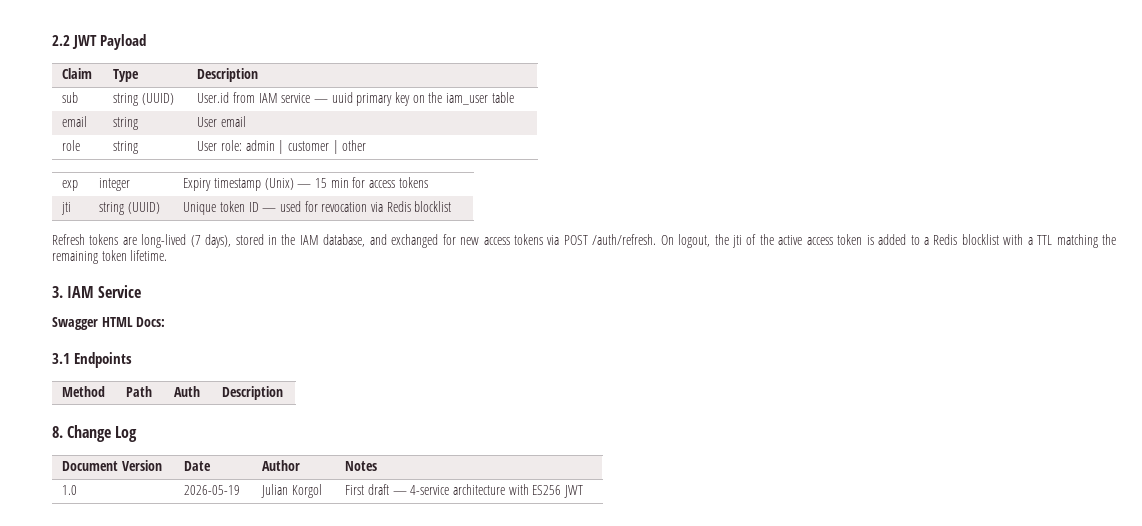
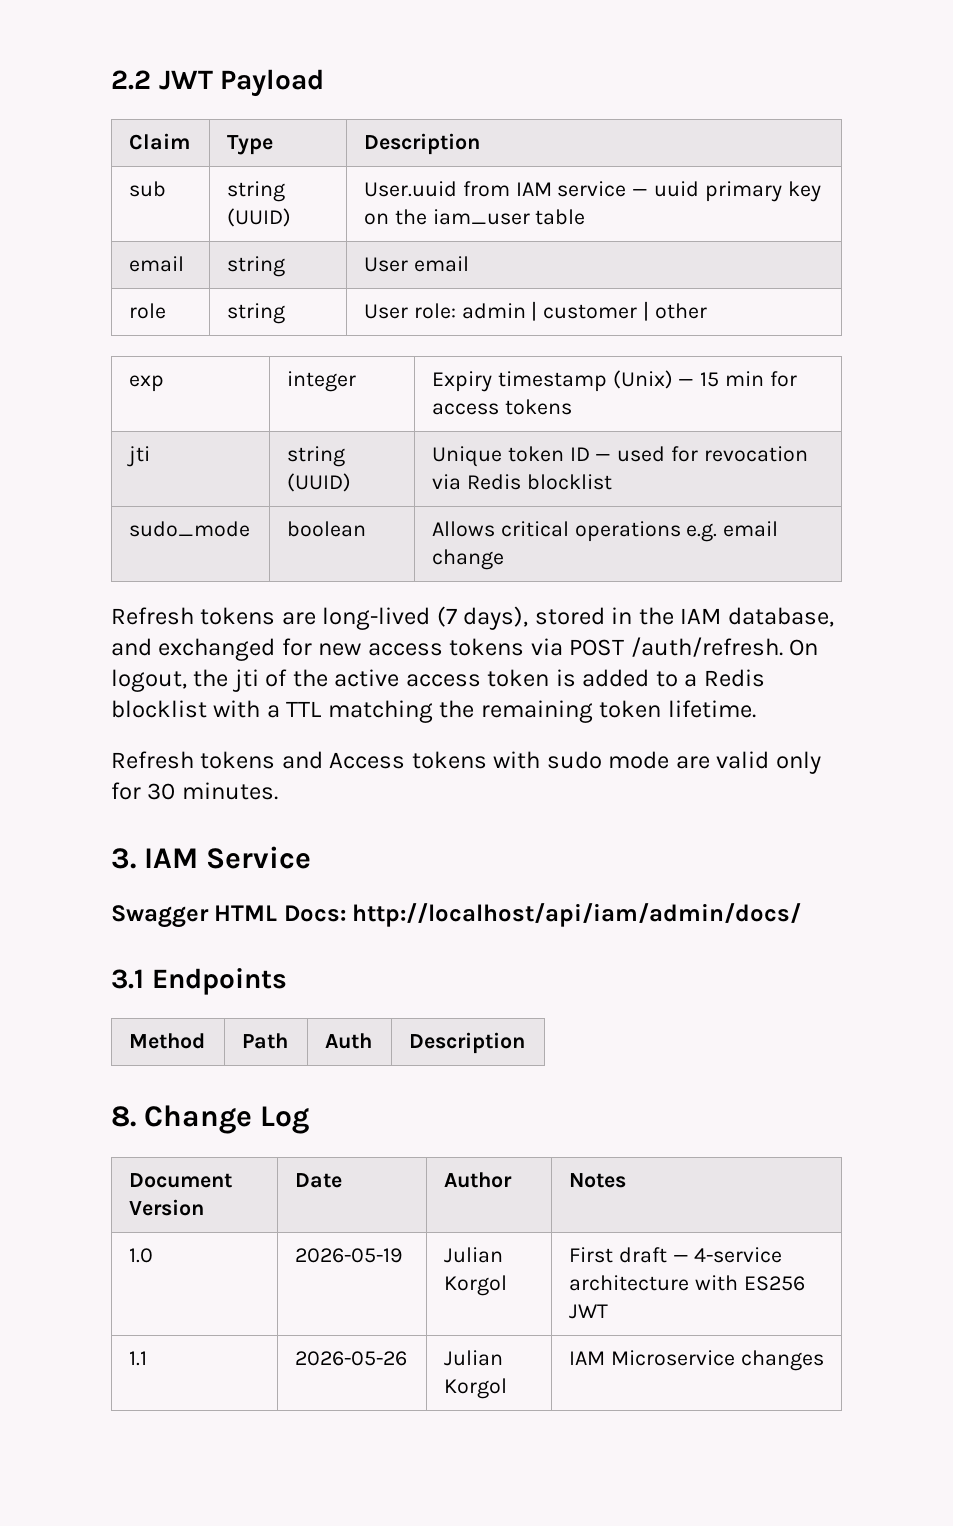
- sub | string (UUID) | User.id from IAM service — uuid primary key on the iam_user table
+ sub | string (UUID) | User.uuid from IAM service — uuid primary key on the iam_user table
+ sudo_mode | boolean | Allows critical operations e.g. email change
+ Refresh tokens and Access tokens with sudo mode are valid only for 30 minutes.
- Swagger HTML Docs:
+ Swagger HTML Docs: http://localhost/api/iam/admin/docs/
+ 1.1 | 2026-05-26 | Julian Korgol | IAM Microservice changes

